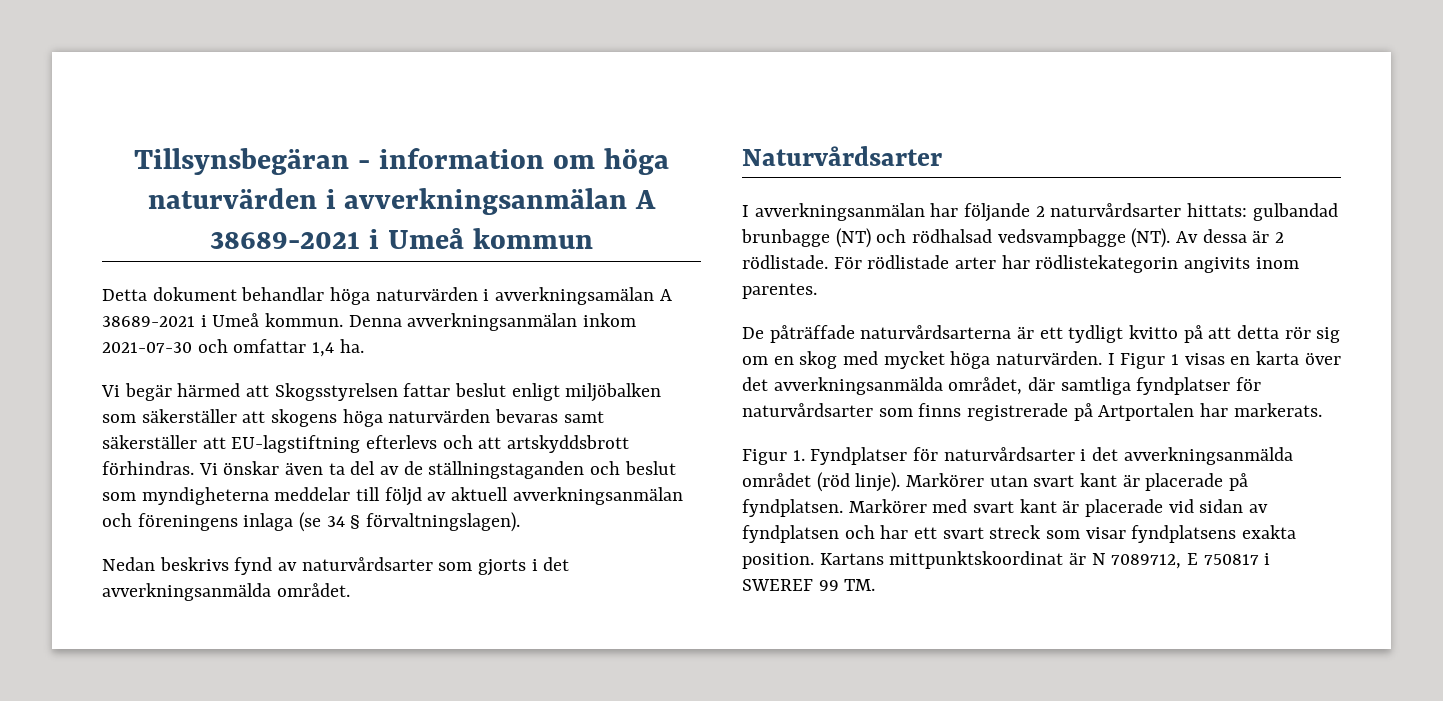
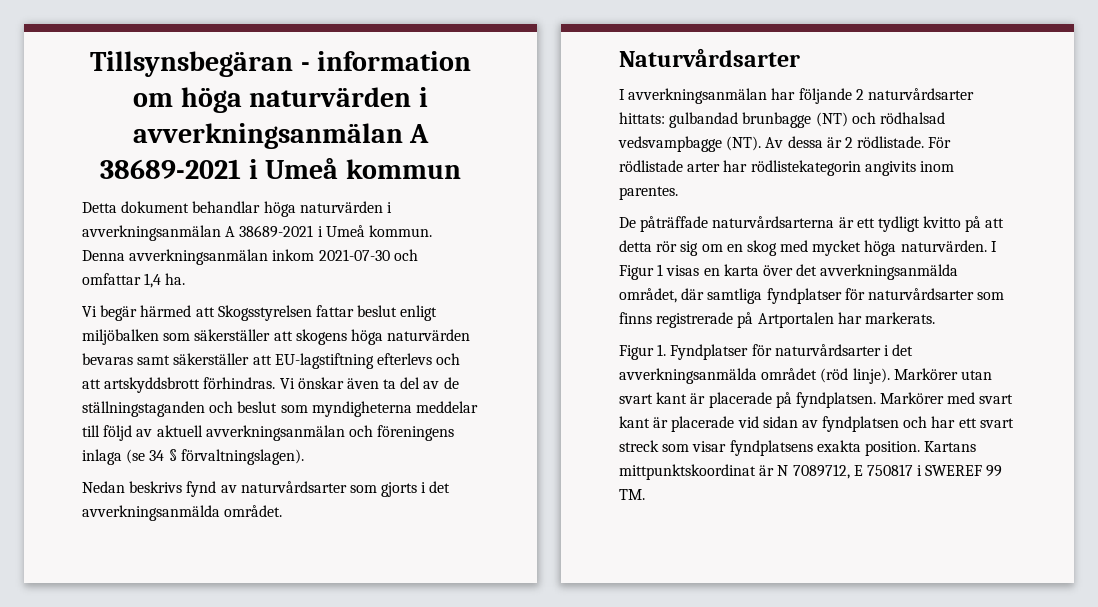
- Detta dokument behandlar höga naturvärden i avverkningsamälan A 38689-2021 i Umeå kommun.
+ Detta dokument behandlar höga naturvärden i avverkningsanmälan A 38689-2021 i Umeå kommun.

